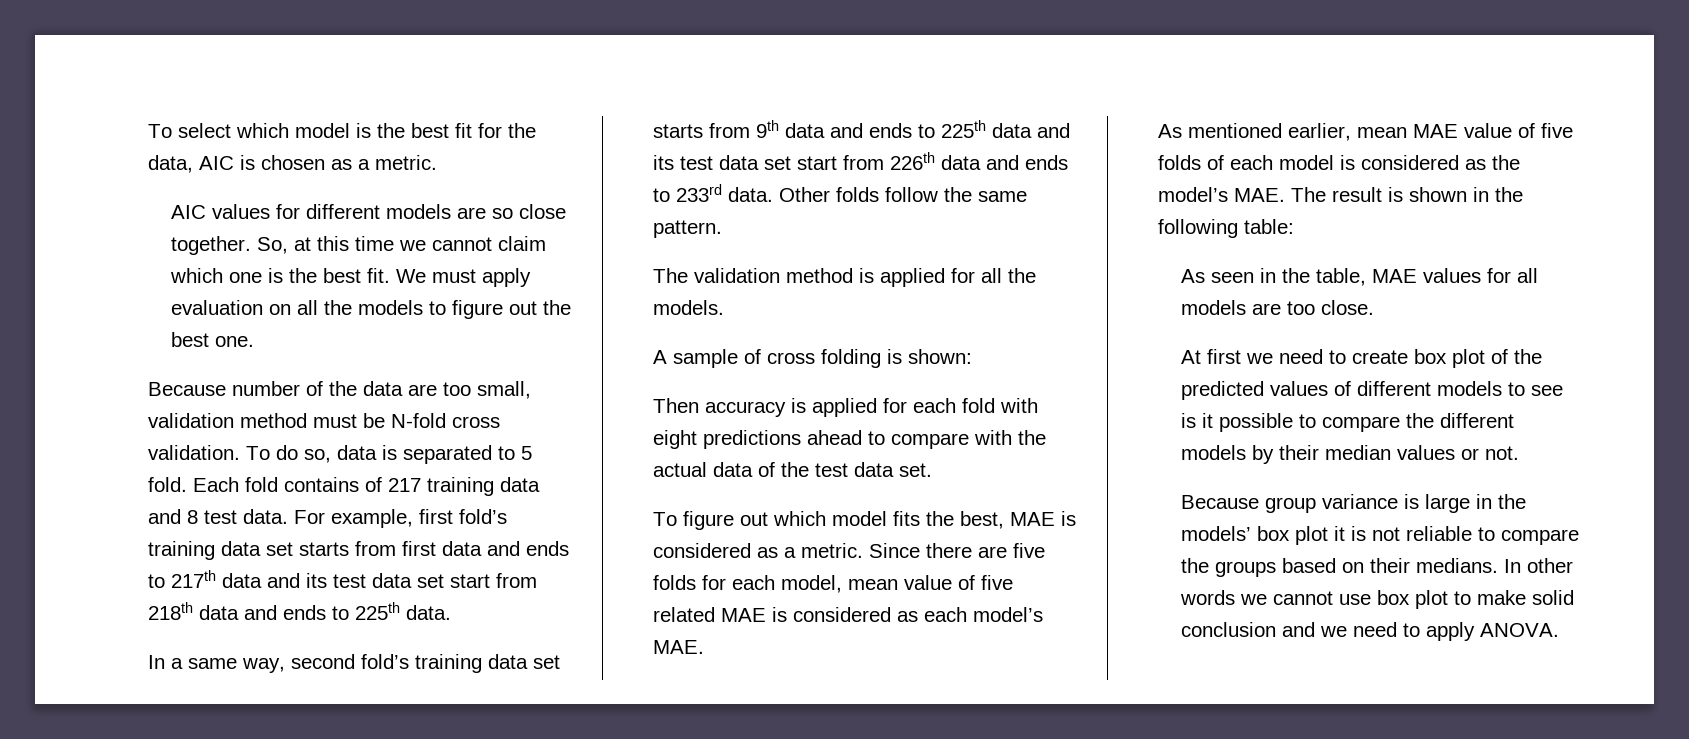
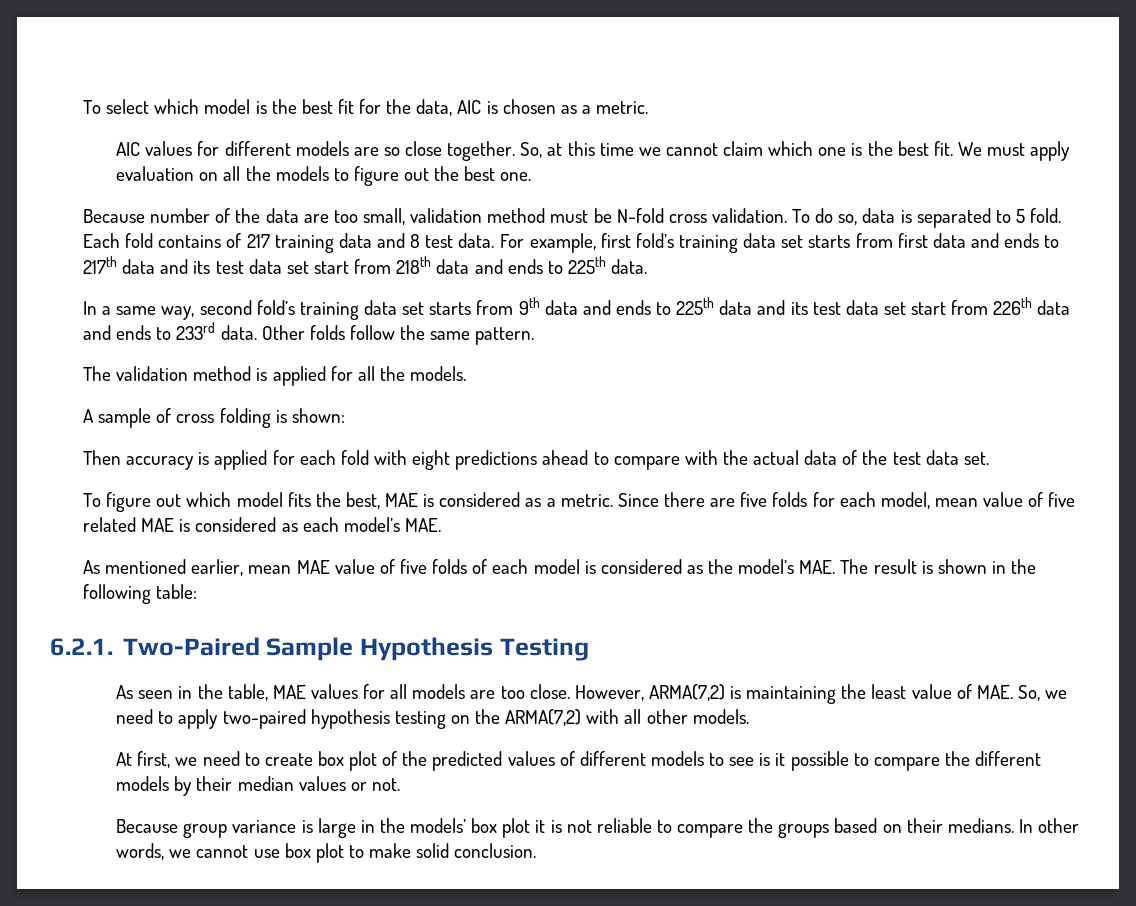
+ 6.2.1. Two-Paired Sample Hypothesis Testing
+ However, ARMA(7,2) is maintaining the least value of MAE. So, we need to apply two-paired hypothesis testing on the ARMA(7,2) with all other models.
- At first we need to create box plot of the predicted values of different models to see is it possible to compare the different models by their median values or not.
+ At first, we need to create box plot of the predicted values of different models to see is it possible to compare the different models by their median values or not.
- In other words we cannot use box plot to make solid conclusion and we need to apply ANOVA.
+ In other words, we cannot use box plot to make solid conclusion.

